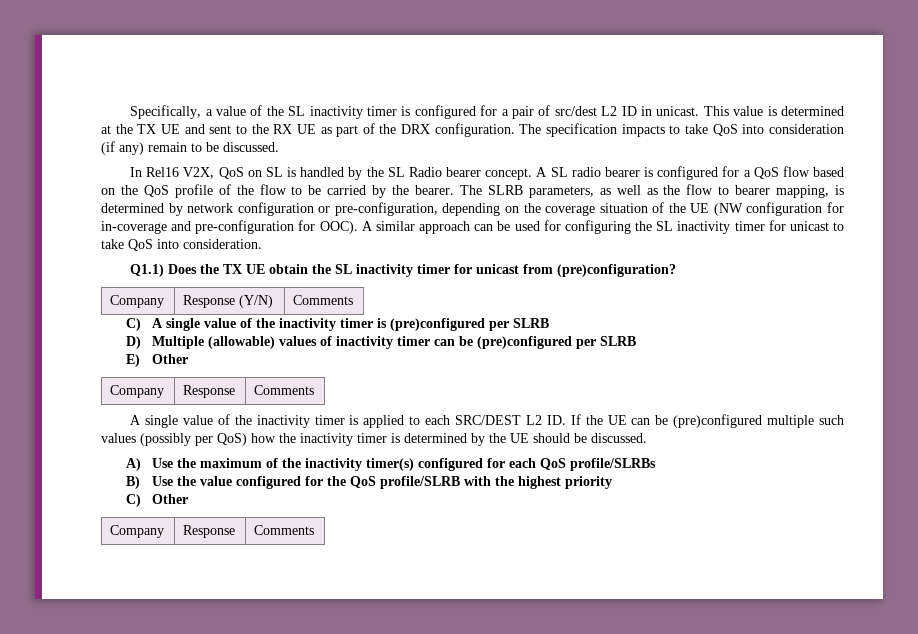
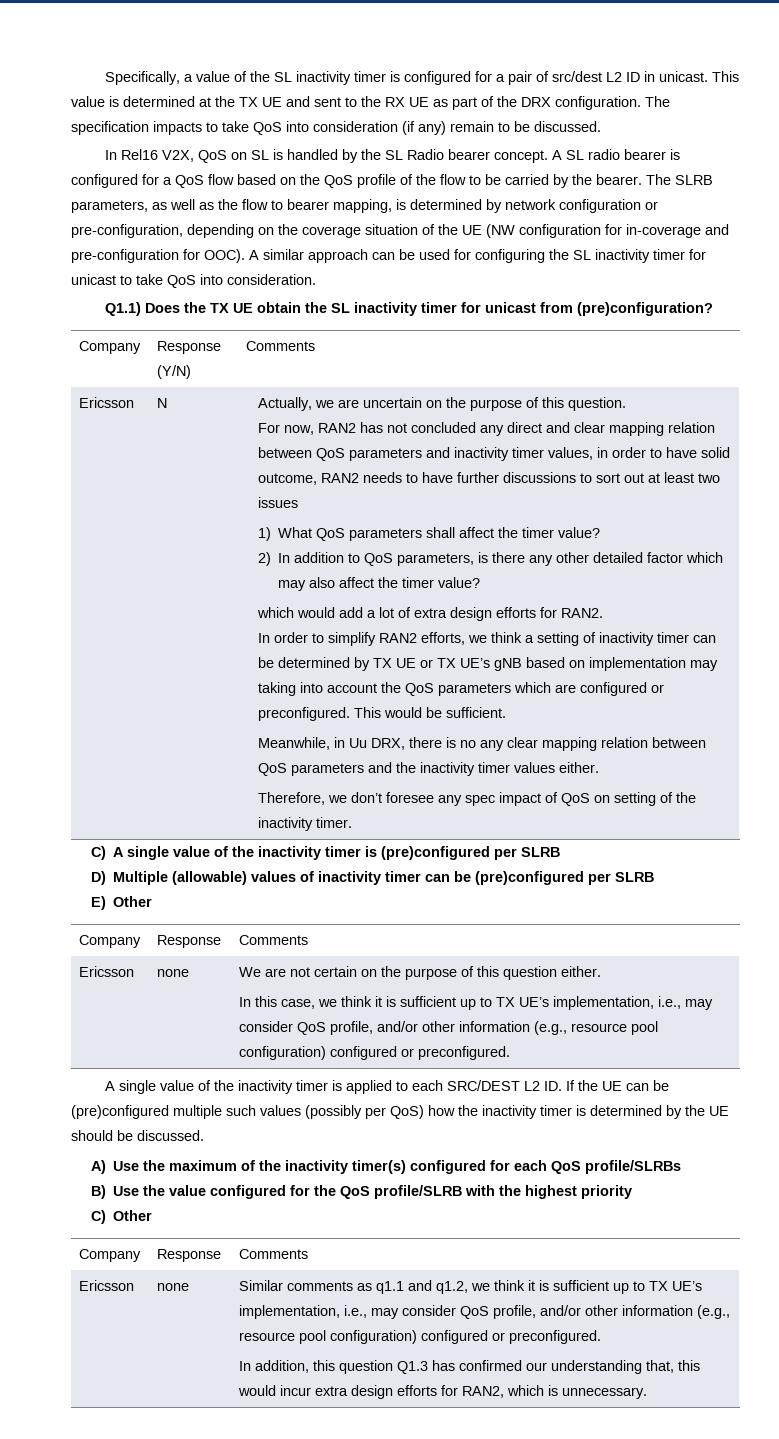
+ Ericsson | N | Actually, we are uncertain on the purpose of this question.
+ For now, RAN2 has not concluded any direct and clear mapping relation between QoS parameters and inactivity timer values, in order to have solid outcome, RAN2 needs to have further discussions to sort out at least two issues
+ 1) What QoS parameters shall affect the timer value?
+ 2) In addition to QoS parameters, is there any other detailed factor which may also affect the timer value?
+ which would add a lot of extra design efforts for RAN2.
+ In order to simplify RAN2 efforts, we think a setting of inactivity timer can be determined by TX UE or TX UE’s gNB based on implementation may taking into account the QoS parameters which are configured or preconfigured. This would be sufficient.
+ Meanwhile, in Uu DRX, there is no any clear mapping relation between QoS parameters and the inactivity timer values either.
+ Therefore, we don’t foresee any spec impact of QoS on setting of the inactivity timer.
+ Ericsson | none | We are not certain on the purpose of this question either.
+ In this case, we think it is sufficient up to TX UE’s implementation, i.e., may consider QoS profile, and/or other information (e.g., resource pool configuration) configured or preconfigured.
+ Ericsson | none | Similar comments as q1.1 and q1.2, we think it is sufficient up to TX UE’s implementation, i.e., may consider QoS profile, and/or other information (e.g., resource pool configuration) configured or preconfigured.
+ In addition, this question Q1.3 has confirmed our understanding that, this would incur extra design efforts for RAN2, which is unnecessary.

